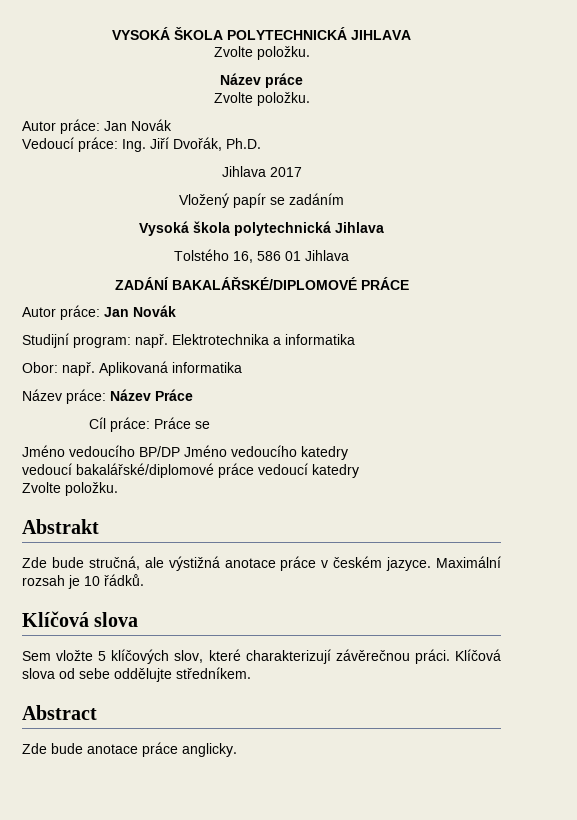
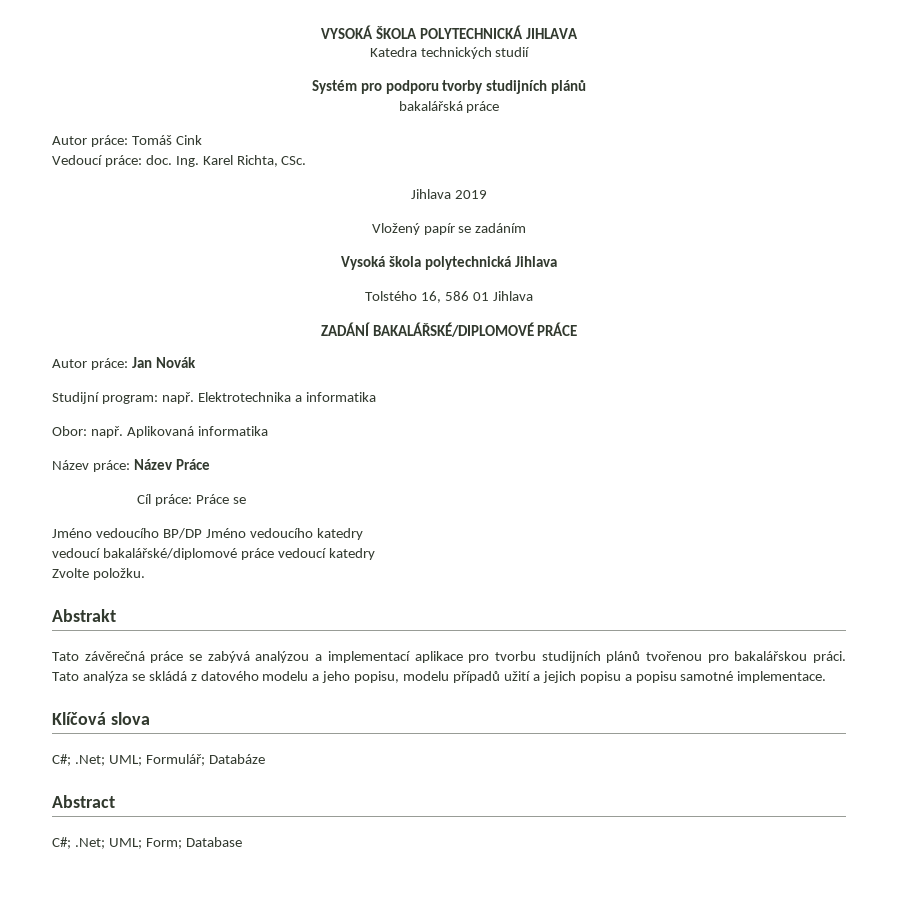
  VYSOKÁ ŠKOLA POLYTECHNICKÁ JIHLAVA
- Zvolte položku.
- Název práce
- Zvolte položku.
- Autor práce: Jan Novák
+ Katedra technických studií
+ Systém pro podporu tvorby studijních plánů
+ bakalářská práce
+ Autor práce: Tomáš Cink
- Vedoucí práce: Ing. Jiří Dvořák, Ph.D.
- Jihlava 2017
+ Vedoucí práce: doc. Ing. Karel Richta, CSc.
+ Jihlava 2019
- Zde bude stručná, ale výstižná anotace práce v českém jazyce. Maximální rozsah je 10 řádků.
+ Tato závěrečná práce se zabývá analýzou a implementací aplikace pro tvorbu studijních plánů tvořenou pro bakalářskou práci. Tato analýza se skládá z datového modelu a jeho popisu, modelu případů užití a jejich popisu a popisu samotné implementace.
  Klíčová slova
- Sem vložte 5 klíčových slov, které charakterizují závěrečnou práci. Klíčová slova od sebe oddělujte středníkem.
+ C#; .Net; UML; Formulář; Databáze
  Abstract
- Zde bude anotace práce anglicky.
+ C#; .Net; UML; Form; Database

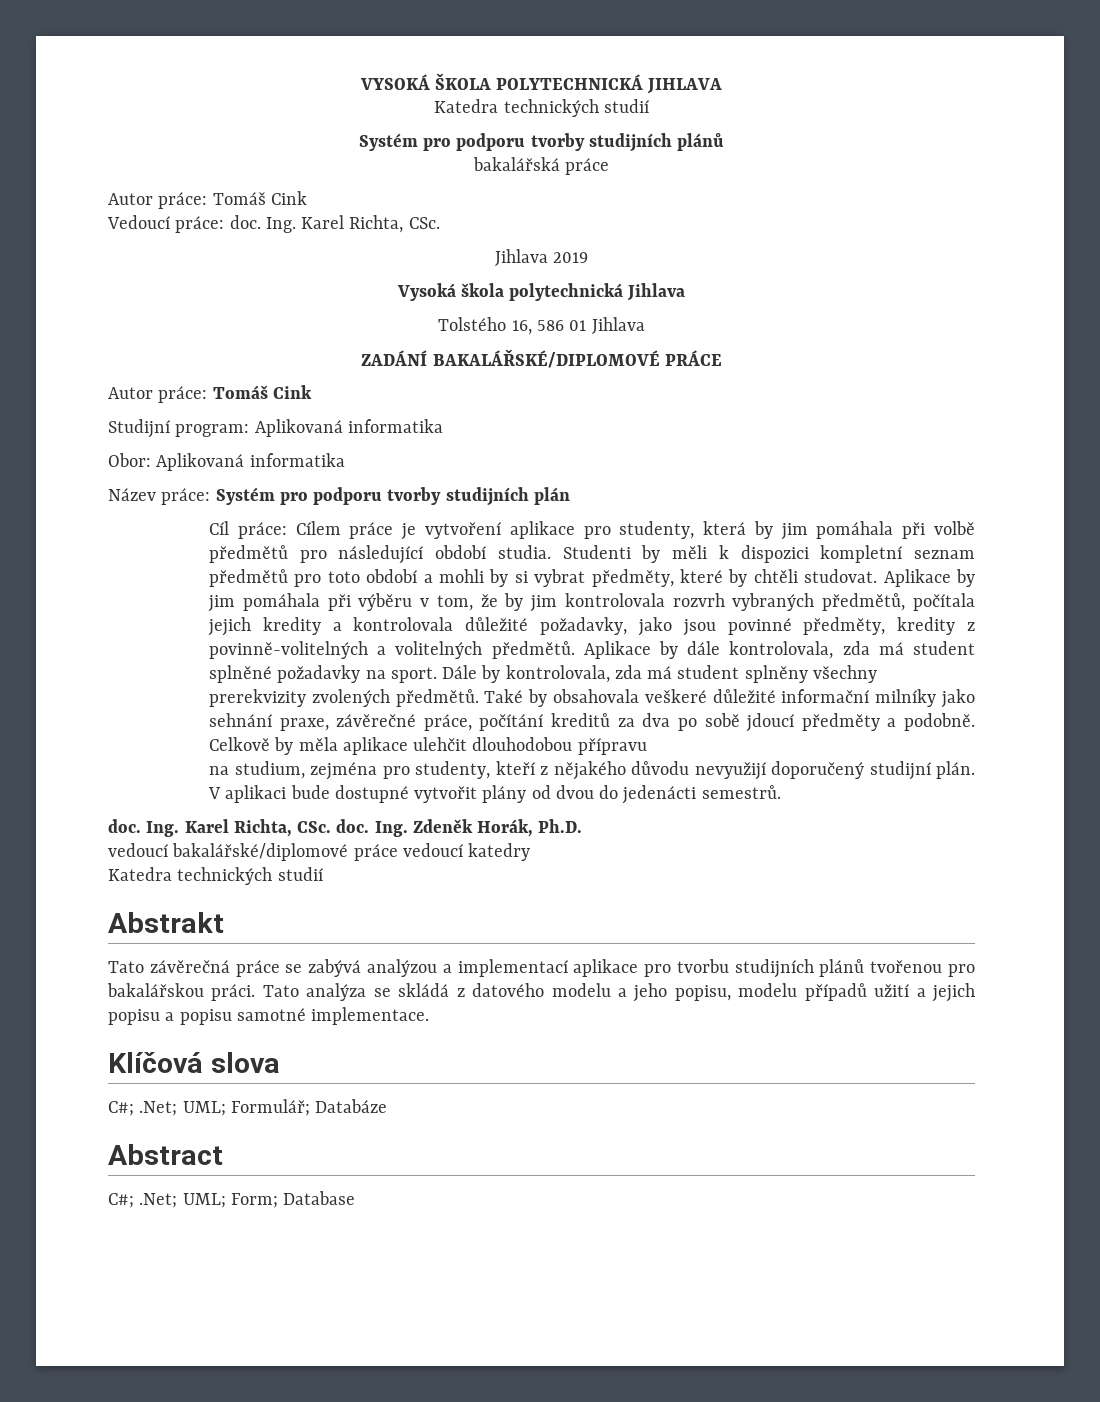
- Vložený papír se zadáním
  ZADÁNÍ BAKALÁŘSKÉ/DIPLOMOVÉ PRÁCE
- Autor práce: Jan Novák
+ Autor práce: Tomáš Cink
- Studijní program: např. Elektrotechnika a informatika
+ Studijní program: Aplikovaná informatika
- Obor: např. Aplikovaná informatika
+ Obor: Aplikovaná informatika
- Název práce: Název Práce
- Cíl práce: Práce se
- Jméno vedoucího BP/DP Jméno vedoucího katedry
+ Název práce: Systém pro podporu tvorby studijních plán
+ Cíl práce: Cílem práce je vytvoření aplikace pro studenty, která by jim pomáhala při volbě předmětů pro následující období studia. Studenti by měli k dispozici kompletní seznam předmětů pro toto období a mohli by si vybrat předměty, které by chtěli studovat. Aplikace by jim pomáhala při výběru v tom, že by jim kontrolovala rozvrh vybraných předmětů, počítala jejich kredity a kontrolovala důležité požadavky, jako jsou povinné předměty, kredity z povinně-volitelných a volitelných předmětů. Aplikace by dále kontrolovala, zda má student splněné požadavky na sport. Dále by kontrolovala, zda má student splněny všechny prerekvizity zvolených předmětů. Také by obsahovala veškeré důležité informační milníky jako sehnání praxe, závěrečné práce, počítání kreditů za dva po sobě jdoucí předměty a podobně. Celkově by měla aplikace ulehčit dlouhodobou přípravu
+ na studium, zejména pro studenty, kteří z nějakého důvodu nevyužijí doporučený studijní plán. V aplikaci bude dostupné vytvořit plány od dvou do jedenácti semestrů.
+ doc. Ing. Karel Richta, CSc. doc. Ing. Zdeněk Horák, Ph.D.
  vedoucí bakalářské/diplomové práce vedoucí katedry
- Zvolte položku.
+ Katedra technických studií

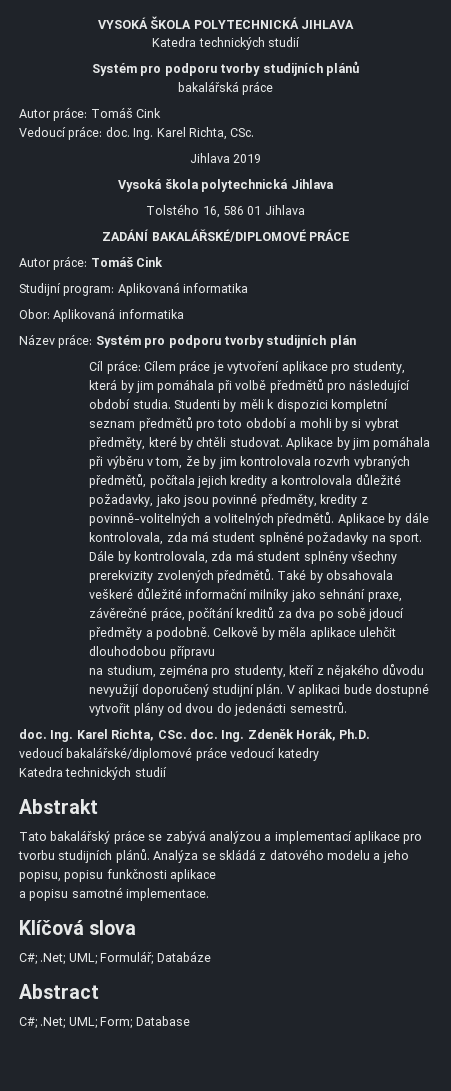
- Tato závěrečná práce se zabývá analýzou a implementací aplikace pro tvorbu studijních plánů tvořenou pro bakalářskou práci. Tato analýza se skládá z datového modelu a jeho popisu, modelu případů užití a jejich popisu a popisu samotné implementace.
+ Tato bakalářský práce se zabývá analýzou a implementací aplikace pro tvorbu studijních plánů. Analýza se skládá z datového modelu a jeho popisu, popisu funkčnosti aplikace
+ a popisu samotné implementace.

